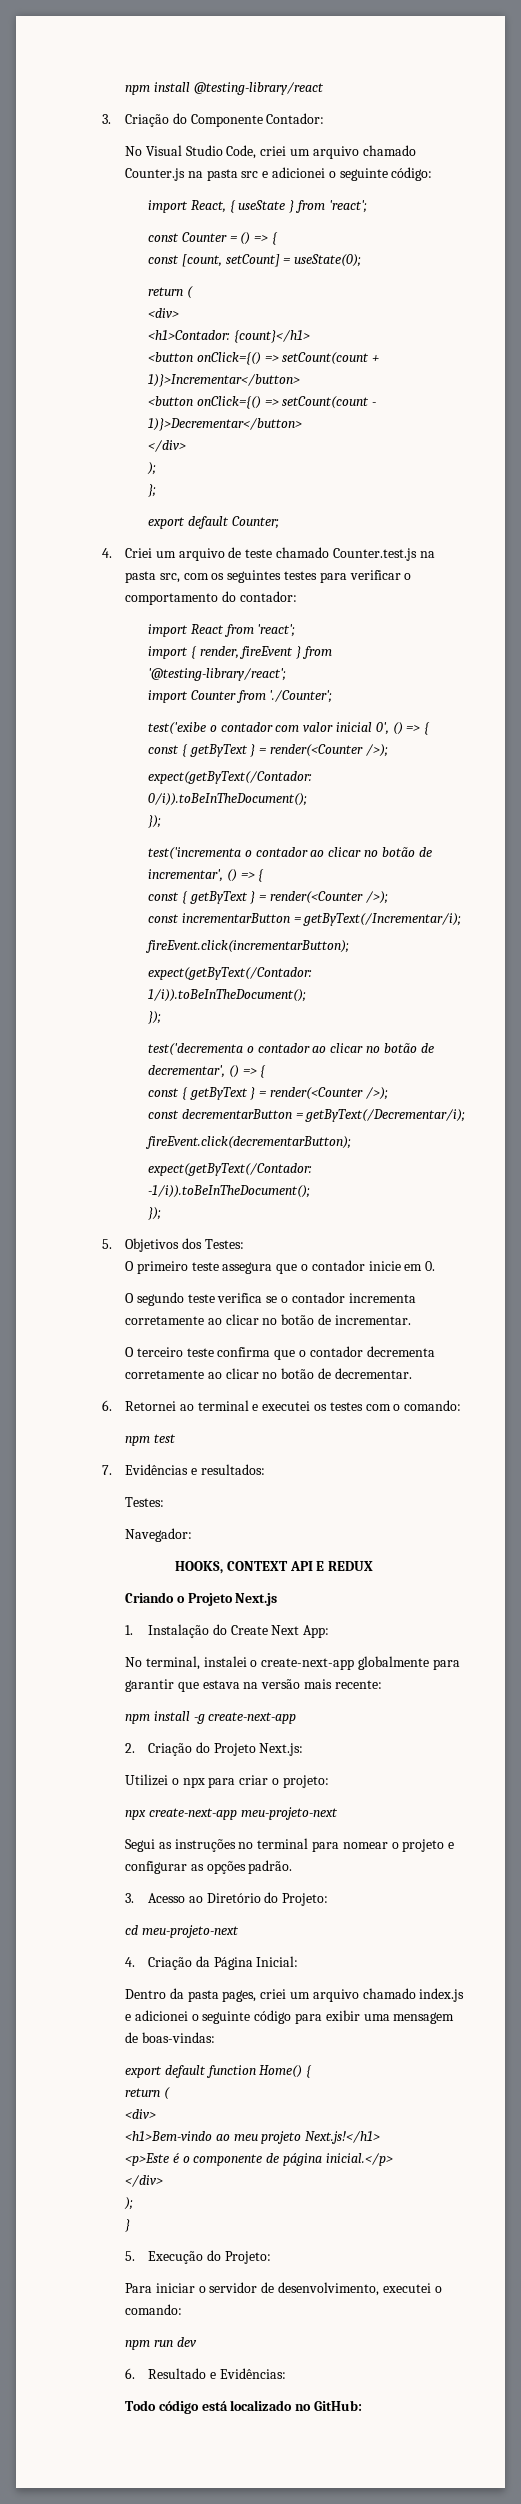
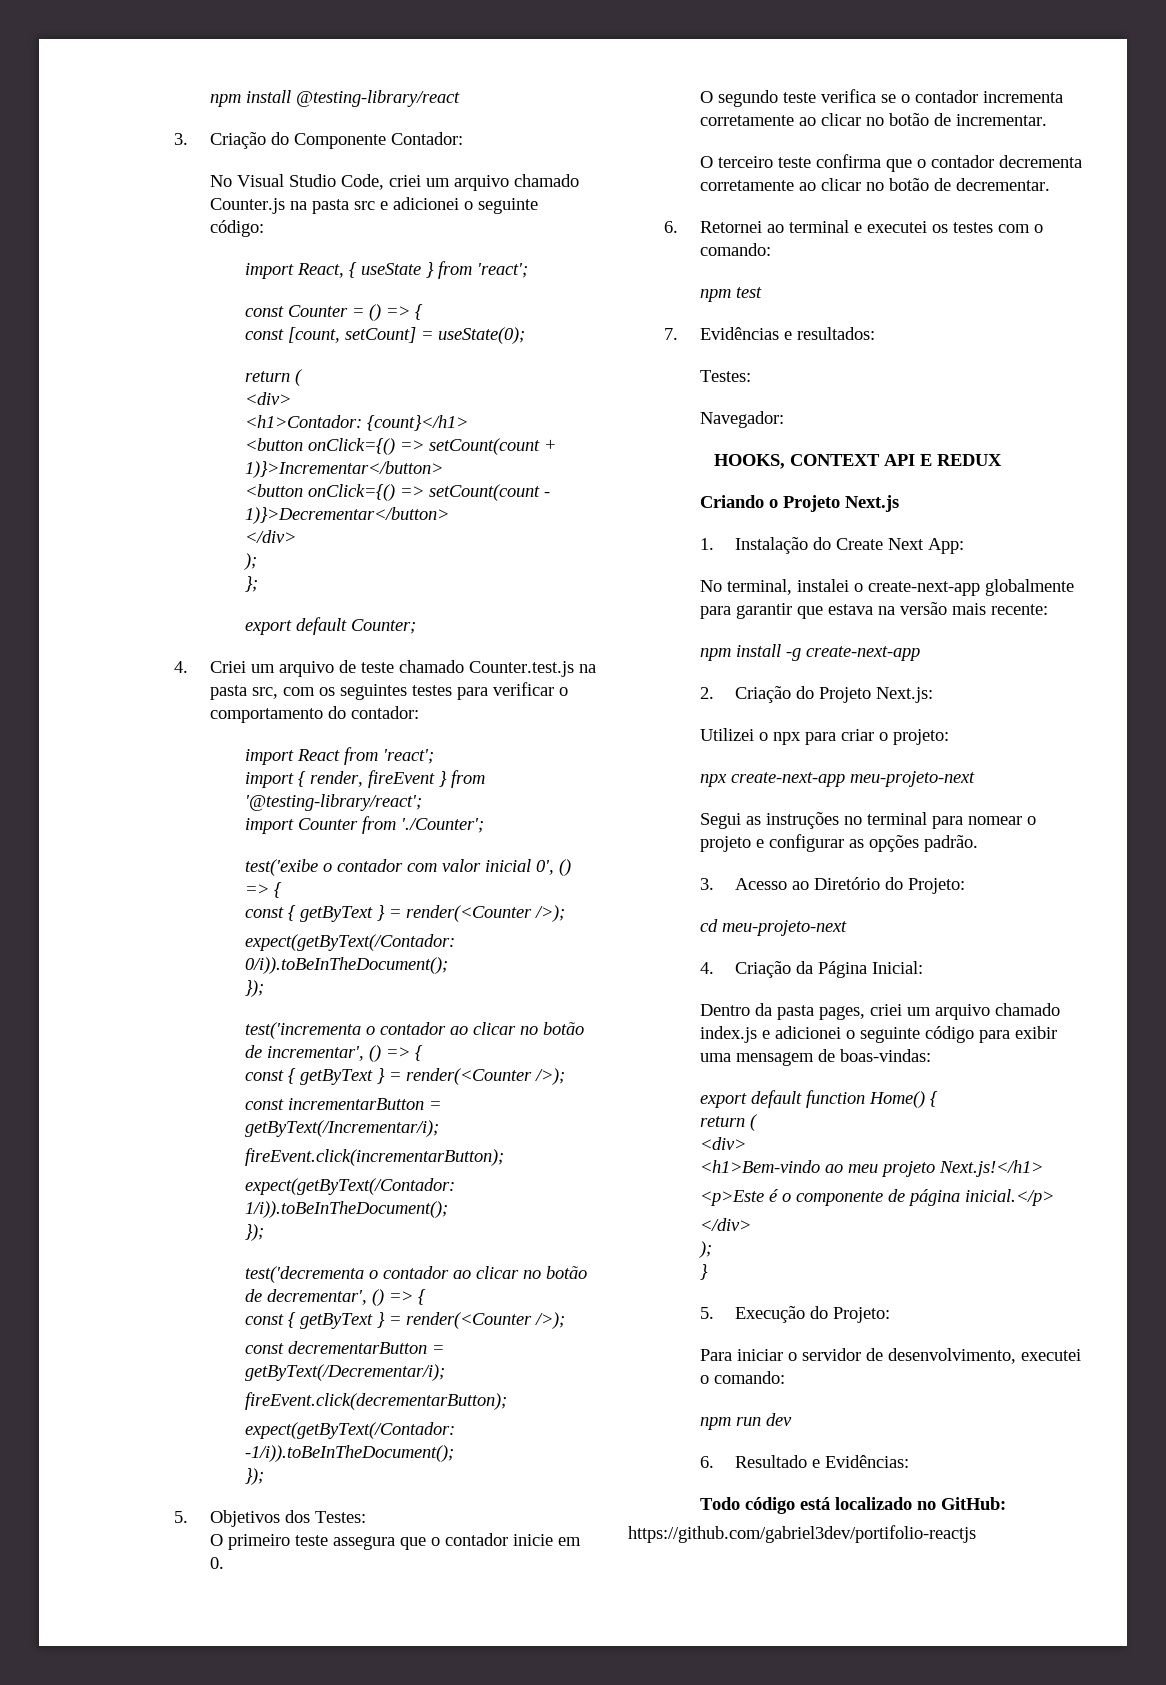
+ https://github.com/gabriel3dev/portifolio-reactjs

